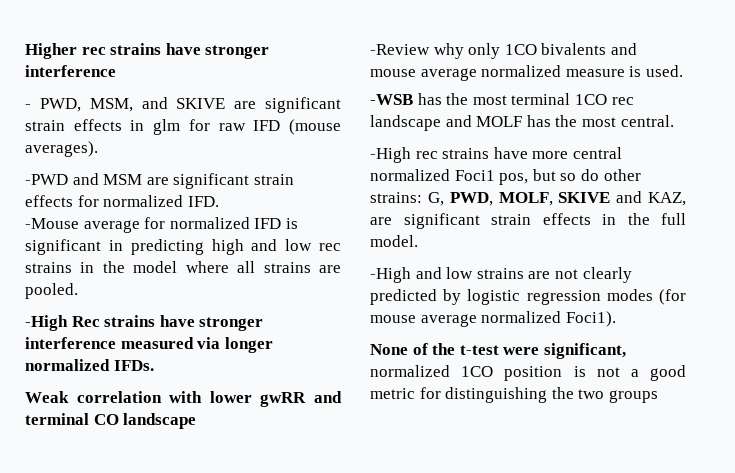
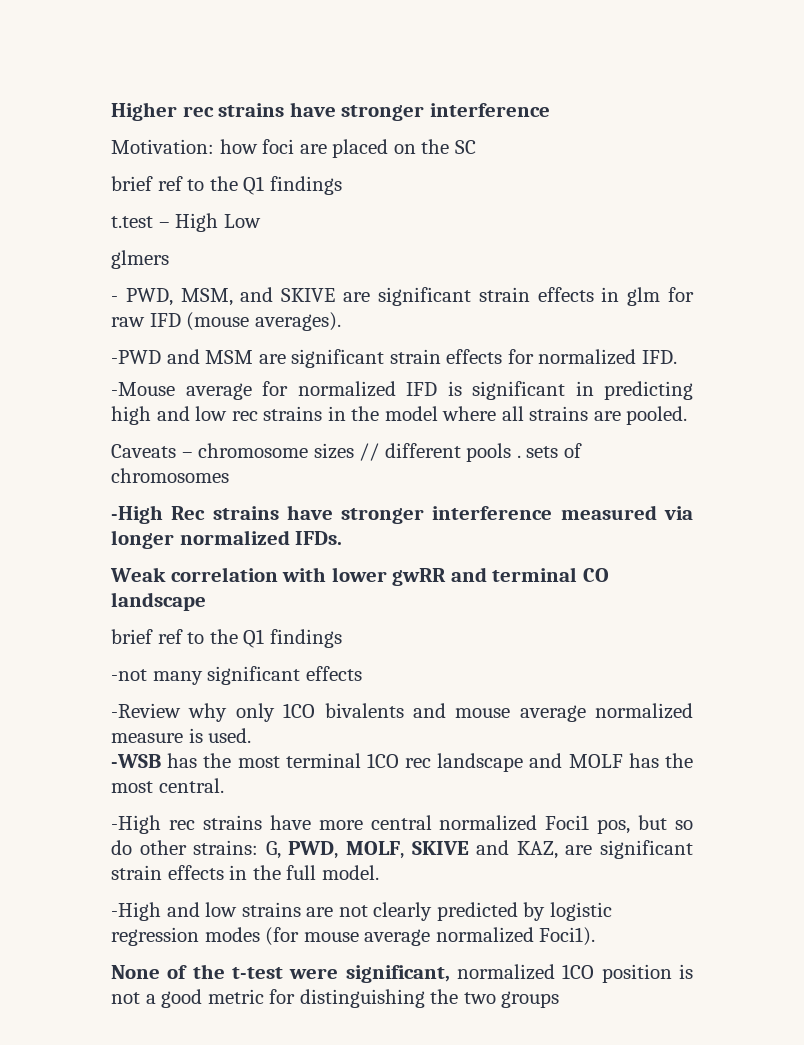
+ Motivation: how foci are placed on the SC
+ brief ref to the Q1 findings
+ t.test – High Low
+ glmers
+ Caveats – chromosome sizes // different pools . sets of chromosomes
  Weak correlation with lower gwRR and terminal CO landscape
+ brief ref to the Q1 findings
+ -not many significant effects

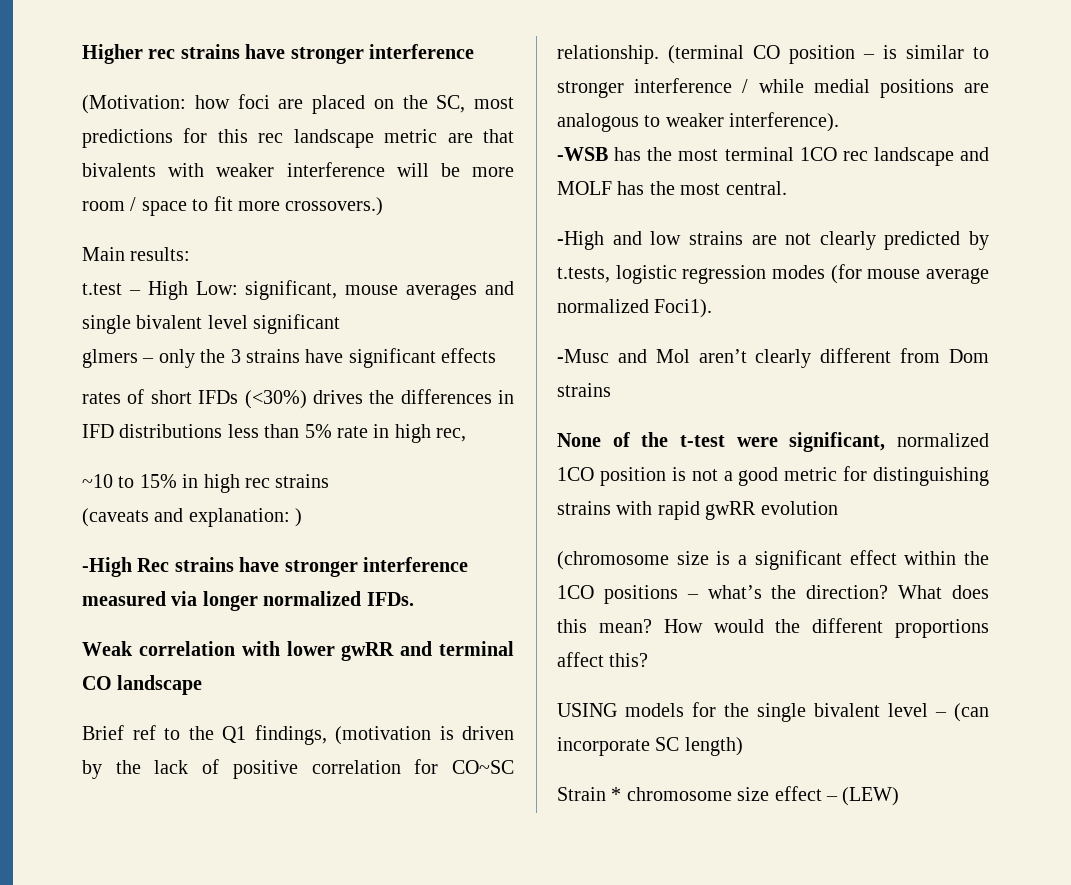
- Motivation: how foci are placed on the SC
- brief ref to the Q1 findings
- t.test – High Low
- glmers
- - PWD, MSM, and SKIVE are significant strain effects in glm for raw IFD (mouse averages).
- -PWD and MSM are significant strain effects for normalized IFD.
- -Mouse average for normalized IFD is significant in predicting high and low rec strains in the model where all strains are pooled.
- Caveats – chromosome sizes // different pools . sets of chromosomes
+ (Motivation: how foci are placed on the SC, most predictions for this rec landscape metric are that bivalents with weaker interference will be more room / space to fit more crossovers.)
+ Main results:
+ t.test – High Low: significant, mouse averages and single bivalent level significant
+ glmers – only the 3 strains have significant effects
+ rates of short IFDs (<30%) drives the differences in IFD distributions less than 5% rate in high rec,
+ ~10 to 15% in high rec strains
+ (caveats and explanation: )
  Weak correlation with lower gwRR and terminal CO landscape
- brief ref to the Q1 findings
- -not many significant effects
- -Review why only 1CO bivalents and mouse average normalized measure is used.
+ Brief ref to the Q1 findings, (motivation is driven by the lack of positive correlation for CO~SC relationship. (terminal CO position – is similar to stronger interference / while medial positions are analogous to weaker interference).
- -High rec strains have more central normalized Foci1 pos, but so do other strains: G, PWD, MOLF, SKIVE and KAZ, are significant strain effects in the full model.
- -High and low strains are not clearly predicted by logistic regression modes (for mouse average normalized Foci1).
+ -High and low strains are not clearly predicted by t.tests, logistic regression modes (for mouse average normalized Foci1).
+ -Musc and Mol aren’t clearly different from Dom strains
- None of the t-test were significant, normalized 1CO position is not a good metric for distinguishing the two groups
+ None of the t-test were significant, normalized 1CO position is not a good metric for distinguishing strains with rapid gwRR evolution
+ (chromosome size is a significant effect within the 1CO positions – what’s the direction? What does this mean? How would the different proportions affect this?
+ USING models for the single bivalent level – (can incorporate SC length)
+ Strain * chromosome size effect – (LEW)

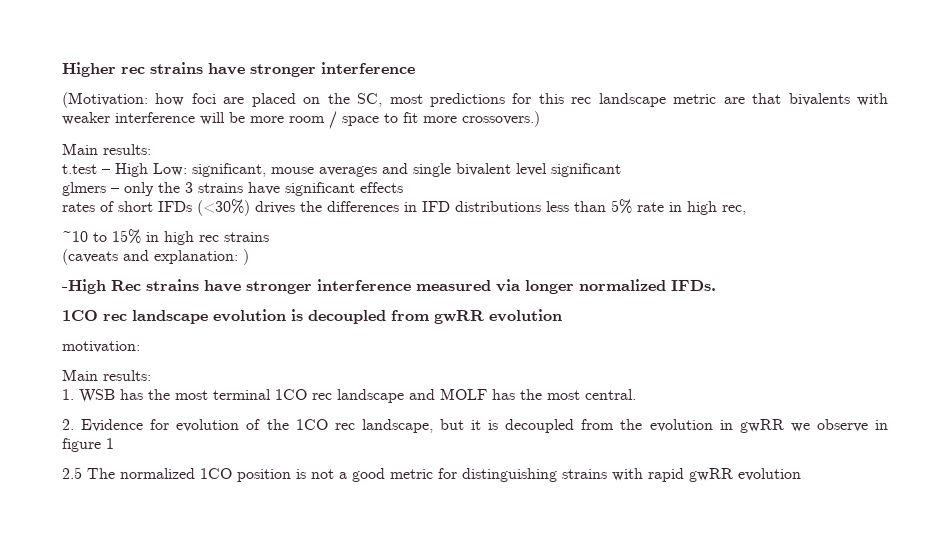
- Weak correlation with lower gwRR and terminal CO landscape
- Brief ref to the Q1 findings, (motivation is driven by the lack of positive correlation for CO~SC relationship. (terminal CO position – is similar to stronger interference / while medial positions are analogous to weaker interference).
- -WSB has the most terminal 1CO rec landscape and MOLF has the most central.
+ 1CO rec landscape evolution is decoupled from gwRR evolution
+ motivation:
+ Main results:
+ 1. WSB has the most terminal 1CO rec landscape and MOLF has the most central.
- -High and low strains are not clearly predicted by t.tests, logistic regression modes (for mouse average normalized Foci1).
- -Musc and Mol aren’t clearly different from Dom strains
- None of the t-test were significant, normalized 1CO position is not a good metric for distinguishing strains with rapid gwRR evolution
+ 2. Evidence for evolution of the 1CO rec landscape, but it is decoupled from the evolution in gwRR we observe in figure 1
+ 2.5 The normalized 1CO position is not a good metric for distinguishing strains with rapid gwRR evolution
- (chromosome size is a significant effect within the 1CO positions – what’s the direction? What does this mean? How would the different proportions affect this?
- USING models for the single bivalent level – (can incorporate SC length)
- Strain * chromosome size effect – (LEW)

